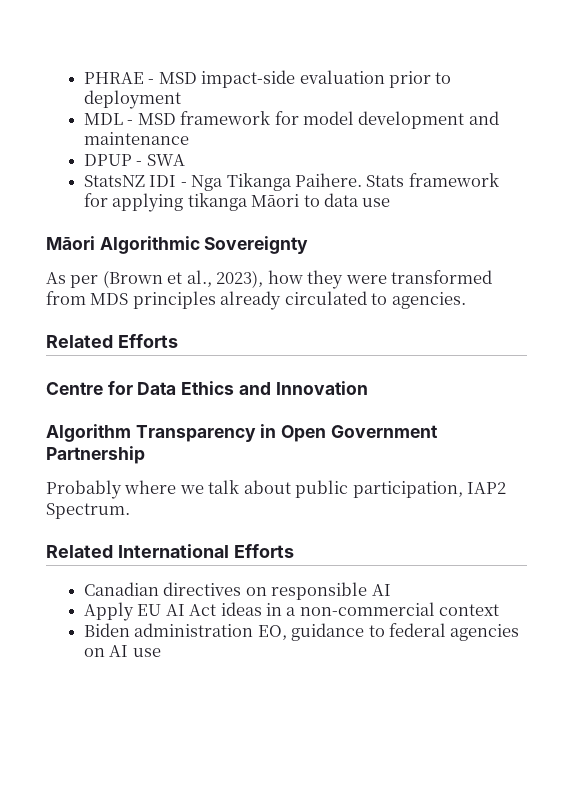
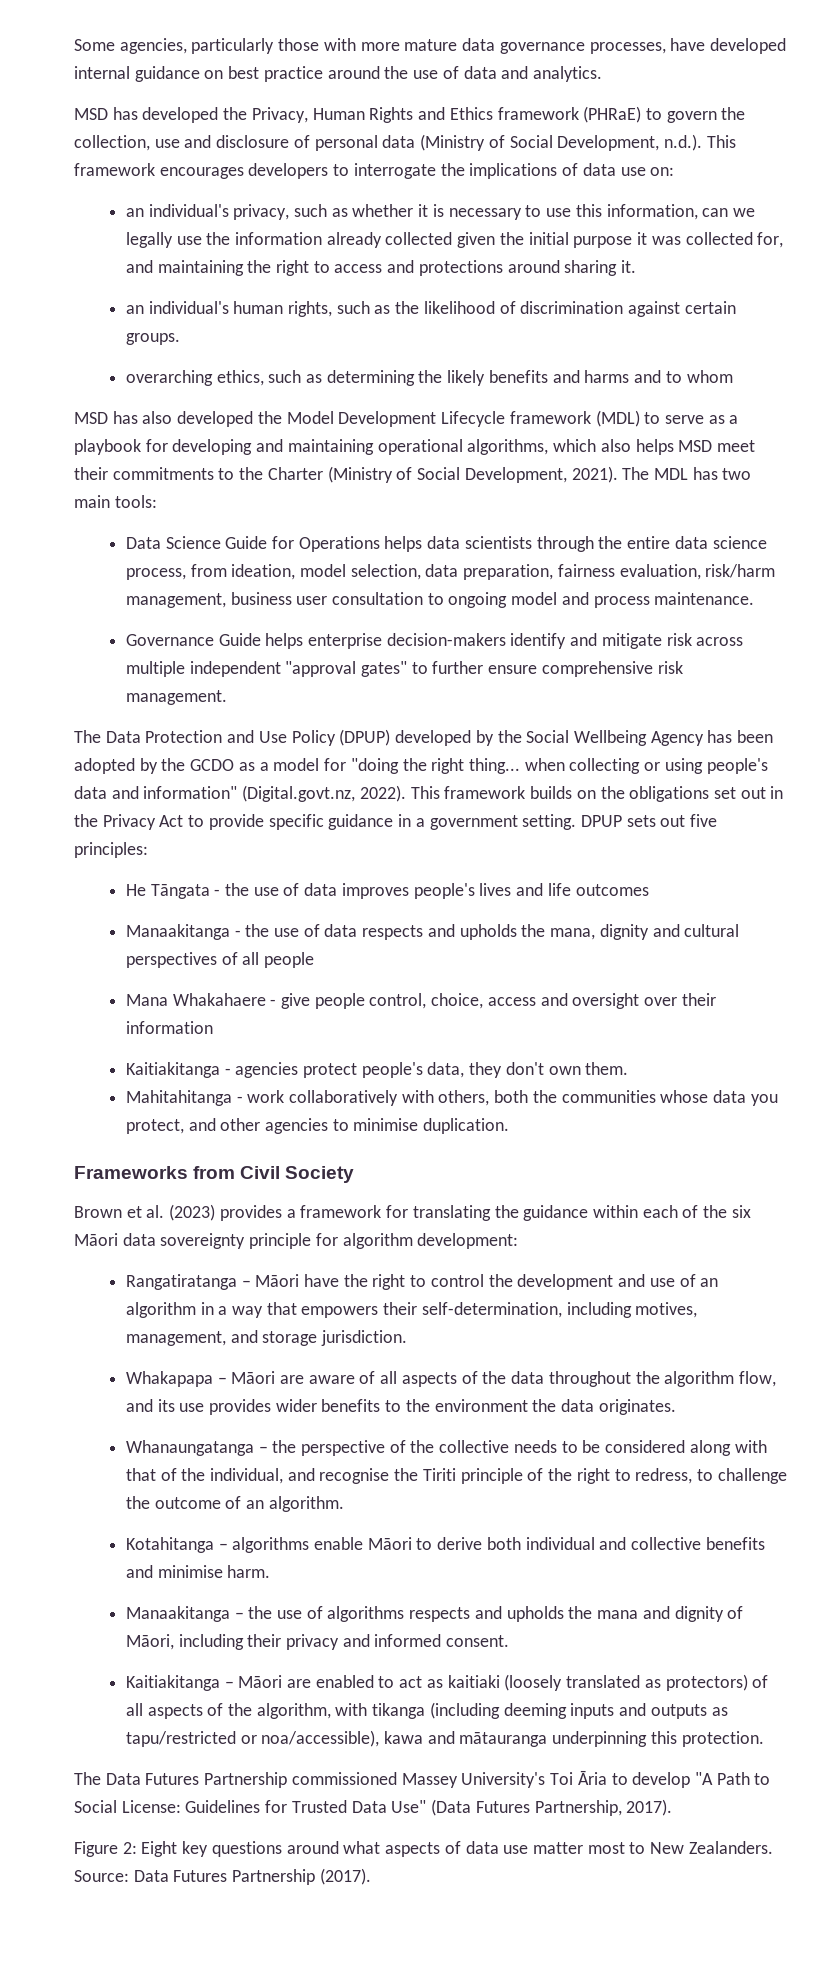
- PHRAE - MSD impact-side evaluation prior to deployment
- MDL - MSD framework for model development and maintenance
- DPUP - SWA
- StatsNZ IDI - Nga Tikanga Paihere. Stats framework for applying tikanga Māori to data use
- Māori Algorithmic Sovereignty
- As per (Brown et al., 2023), how they were transformed from MDS principles already circulated to agencies.
- Related Efforts
- Centre for Data Ethics and Innovation
- Algorithm Transparency in Open Government Partnership
- Probably where we talk about public participation, IAP2 Spectrum.
- Related International Efforts
- Canadian directives on responsible AI
- Apply EU AI Act ideas in a non-commercial context
- Biden administration EO, guidance to federal agencies on AI use
+ Some agencies, particularly those with more mature data governance processes, have developed internal guidance on best practice around the use of data and analytics.
+ MSD has developed the Privacy, Human Rights and Ethics framework (PHRaE) to govern the collection, use and disclosure of personal data (Ministry of Social Development, n.d.). This framework encourages developers to interrogate the implications of data use on:
+ an individual's privacy, such as whether it is necessary to use this information, can we legally use the information already collected given the initial purpose it was collected for, and maintaining the right to access and protections around sharing it.
+ an individual's human rights, such as the likelihood of discrimination against certain groups.
+ overarching ethics, such as determining the likely benefits and harms and to whom
+ MSD has also developed the Model Development Lifecycle framework (MDL) to serve as a playbook for developing and maintaining operational algorithms, which also helps MSD meet their commitments to the Charter (Ministry of Social Development, 2021). The MDL has two main tools:
+ Data Science Guide for Operations helps data scientists through the entire data science process, from ideation, model selection, data preparation, fairness evaluation, risk/harm management, business user consultation to ongoing model and process maintenance.
+ Governance Guide helps enterprise decision-makers identify and mitigate risk across multiple independent "approval gates" to further ensure comprehensive risk management.
+ The Data Protection and Use Policy (DPUP) developed by the Social Wellbeing Agency has been adopted by the GCDO as a model for "doing the right thing... when collecting or using people's data and information" (Digital.govt.nz, 2022). This framework builds on the obligations set out in the Privacy Act to provide specific guidance in a government setting. DPUP sets out five principles:
+ He Tāngata - the use of data improves people's lives and life outcomes
+ Manaakitanga - the use of data respects and upholds the mana, dignity and cultural perspectives of all people
+ Mana Whakahaere - give people control, choice, access and oversight over their information
+ Kaitiakitanga - agencies protect people's data, they don't own them.
+ Mahitahitanga - work collaboratively with others, both the communities whose data you protect, and other agencies to minimise duplication.
+ Frameworks from Civil Society
+ Brown et al. (2023) provides a framework for translating the guidance within each of the six Māori data sovereignty principle for algorithm development:
+ Rangatiratanga – Māori have the right to control the development and use of an algorithm in a way that empowers their self-determination, including motives, management, and storage jurisdiction.
+ Whakapapa – Māori are aware of all aspects of the data throughout the algorithm flow, and its use provides wider benefits to the environment the data originates.
+ Whanaungatanga – the perspective of the collective needs to be considered along with that of the individual, and recognise the Tiriti principle of the right to redress, to challenge the outcome of an algorithm.
+ Kotahitanga – algorithms enable Māori to derive both individual and collective benefits and minimise harm.
+ Manaakitanga – the use of algorithms respects and upholds the mana and dignity of Māori, including their privacy and informed consent.
+ Kaitiakitanga – Māori are enabled to act as kaitiaki (loosely translated as protectors) of all aspects of the algorithm, with tikanga (including deeming inputs and outputs as tapu/restricted or noa/accessible), kawa and mātauranga underpinning this protection.
+ The Data Futures Partnership commissioned Massey University's Toi Āria to develop "A Path to Social License: Guidelines for Trusted Data Use" (Data Futures Partnership, 2017).
+ Figure 2: Eight key questions around what aspects of data use matter most to New Zealanders. Source: Data Futures Partnership (2017).

